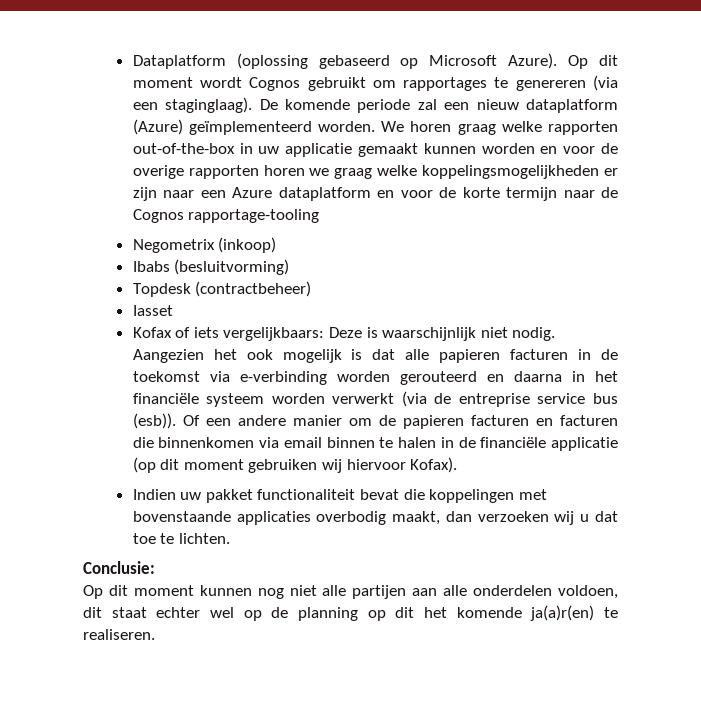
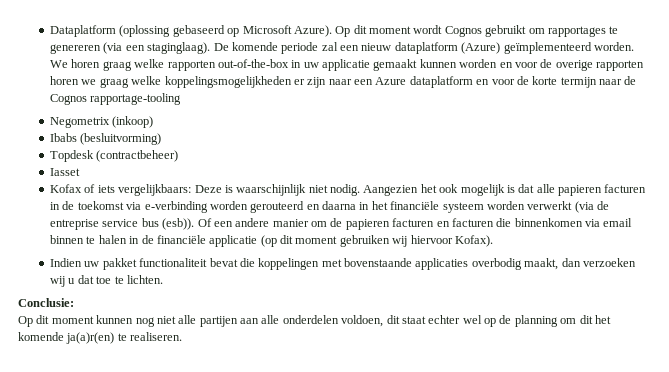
- Op dit moment kunnen nog niet alle partijen aan alle onderdelen voldoen, dit staat echter wel op de planning op dit het komende ja(a)r(en) te realiseren.
+ Op dit moment kunnen nog niet alle partijen aan alle onderdelen voldoen, dit staat echter wel op de planning om dit het komende ja(a)r(en) te realiseren.

